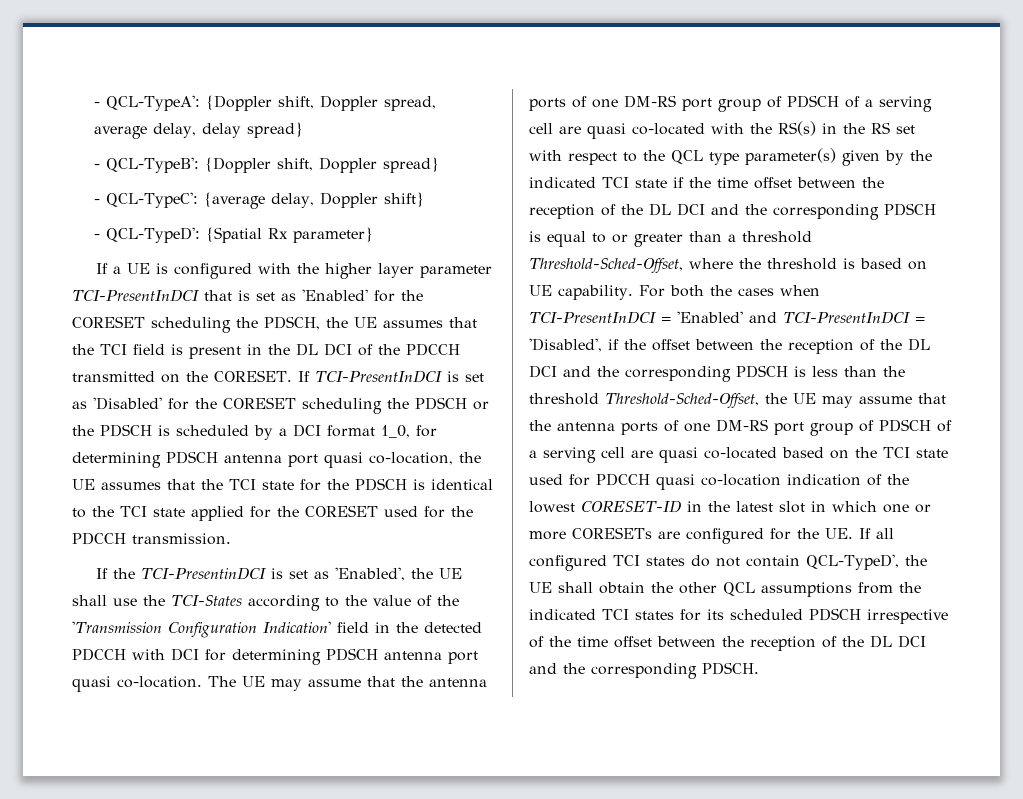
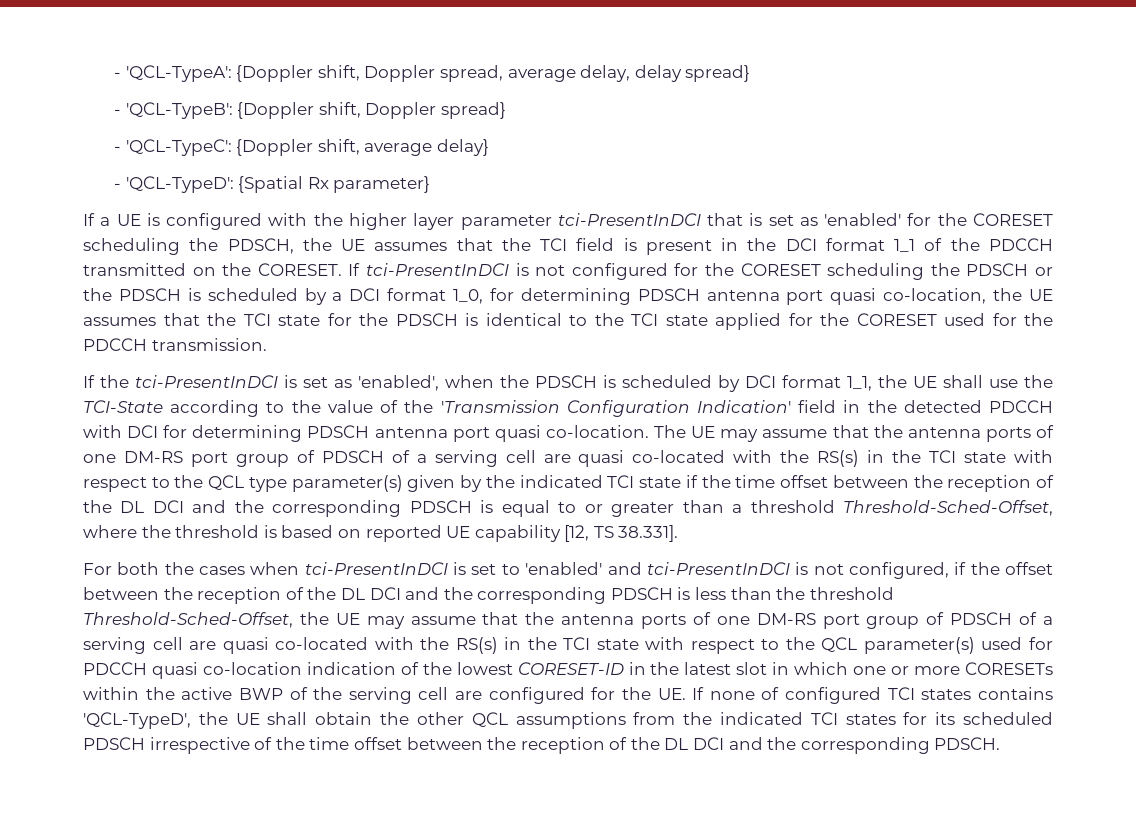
- - QCL-TypeA': {Doppler shift, Doppler spread, average delay, delay spread}
+ - 'QCL-TypeA': {Doppler shift, Doppler spread, average delay, delay spread}
- - QCL-TypeB': {Doppler shift, Doppler spread}
+ - 'QCL-TypeB': {Doppler shift, Doppler spread}
- - QCL-TypeC': {average delay, Doppler shift}
- - QCL-TypeD': {Spatial Rx parameter}
+ - 'QCL-TypeC': {Doppler shift, average delay}
+ - 'QCL-TypeD': {Spatial Rx parameter}
- If a UE is configured with the higher layer parameter TCI-PresentInDCI that is set as 'Enabled' for the CORESET scheduling the PDSCH, the UE assumes that the TCI field is present in the DL DCI of the PDCCH transmitted on the CORESET.
+ If a UE is configured with the higher layer parameter tci-PresentInDCI that is set as 'enabled' for the CORESET scheduling the PDSCH, the UE assumes that the TCI field is present in the DCI format 1_1 of the PDCCH transmitted on the CORESET.
- If TCI-PresentInDCI is set as 'Disabled' for the CORESET scheduling the PDSCH or the PDSCH is scheduled by a DCI format 1_0, for determining PDSCH antenna port quasi co-location, the UE assumes that the TCI state for the PDSCH is identical to the TCI state applied for the CORESET used for the PDCCH transmission.
+ If tci-PresentInDCI is not configured for the CORESET scheduling the PDSCH or the PDSCH is scheduled by a DCI format 1_0, for determining PDSCH antenna port quasi co-location, the UE assumes that the TCI state for the PDSCH is identical to the TCI state applied for the CORESET used for the PDCCH transmission.
- If the TCI-PresentinDCI is set as 'Enabled', the UE shall use the TCI-States according to the value of the 'Transmission Configuration Indication' field in the detected PDCCH with DCI for determining PDSCH antenna port quasi co-location.
+ If the tci-PresentInDCI is set as 'enabled', when the PDSCH is scheduled by DCI format 1_1, the UE shall use the TCI-State according to the value of the 'Transmission Configuration Indication' field in the detected PDCCH with DCI for determining PDSCH antenna port quasi co-location.
- The UE may assume that the antenna ports of one DM-RS port group of PDSCH of a serving cell are quasi co-located with the RS(s) in the RS set with respect to the QCL type parameter(s) given by the indicated TCI state if the time offset between the reception of the DL DCI and the corresponding PDSCH is equal to or greater than a threshold Threshold-Sched-Offset, where the threshold is based on UE capability. For both the cases when TCI-PresentInDCI = 'Enabled' and TCI-PresentInDCI = 'Disabled', if the offset between the reception of the DL DCI and the corresponding PDSCH is less than the threshold Threshold-Sched-Offset, the UE may assume that the antenna ports of one DM-RS port group of PDSCH of a serving cell are quasi co-located based on the TCI state used for PDCCH quasi co-location indication of the lowest CORESET-ID in the latest slot in which one or more CORESETs are configured for the UE. If all configured TCI states do not contain QCL-TypeD', the UE shall obtain the other QCL assumptions from the indicated TCI states for its scheduled PDSCH irrespective of the time offset between the reception of the DL DCI and the corresponding PDSCH.
+ The UE may assume that the antenna ports of one DM-RS port group of PDSCH of a serving cell are quasi co-located with the RS(s) in the TCI state with respect to the QCL type parameter(s) given by the indicated TCI state if the time offset between the reception of the DL DCI and the corresponding PDSCH is equal to or greater than a threshold Threshold-Sched-Offset, where the threshold is based on reported UE capability [12, TS 38.331].
+ For both the cases when tci-PresentInDCI is set to 'enabled' and tci-PresentInDCI is not configured, if the offset between the reception of the DL DCI and the corresponding PDSCH is less than the threshold Threshold-Sched-Offset, the UE may assume that the antenna ports of one DM-RS port group of PDSCH of a serving cell are quasi co-located with the RS(s) in the TCI state with respect to the QCL parameter(s) used for PDCCH quasi co-location indication of the lowest CORESET-ID in the latest slot in which one or more CORESETs within the active BWP of the serving cell are configured for the UE. If none of configured TCI states contains 'QCL-TypeD', the UE shall obtain the other QCL assumptions from the indicated TCI states for its scheduled PDSCH irrespective of the time offset between the reception of the DL DCI and the corresponding PDSCH.

